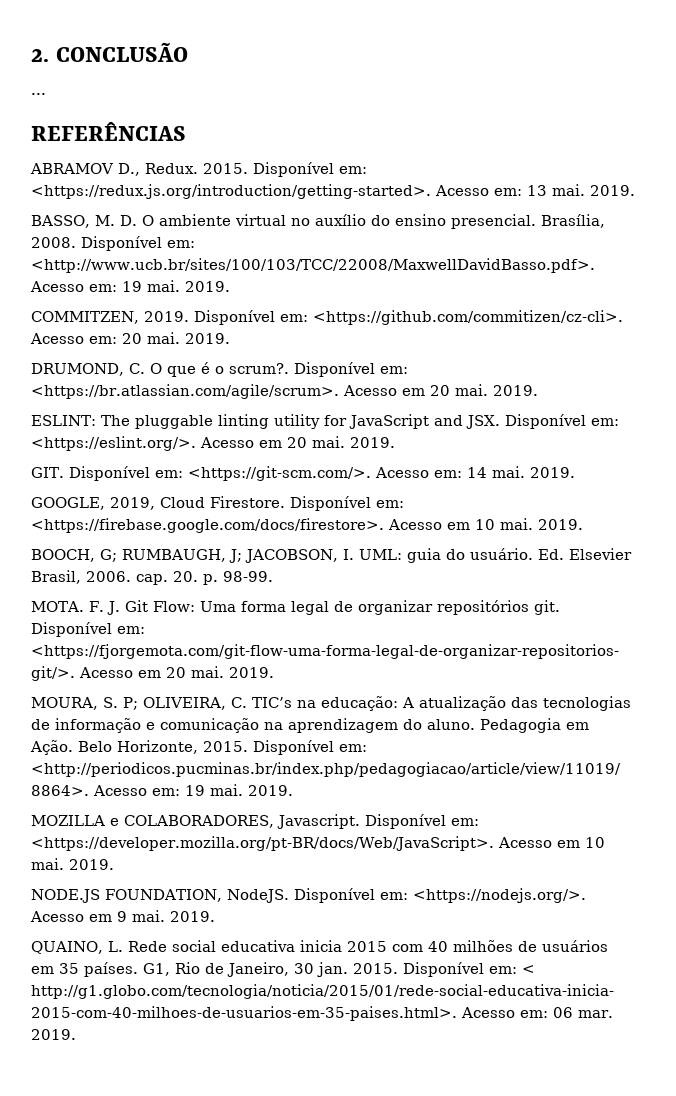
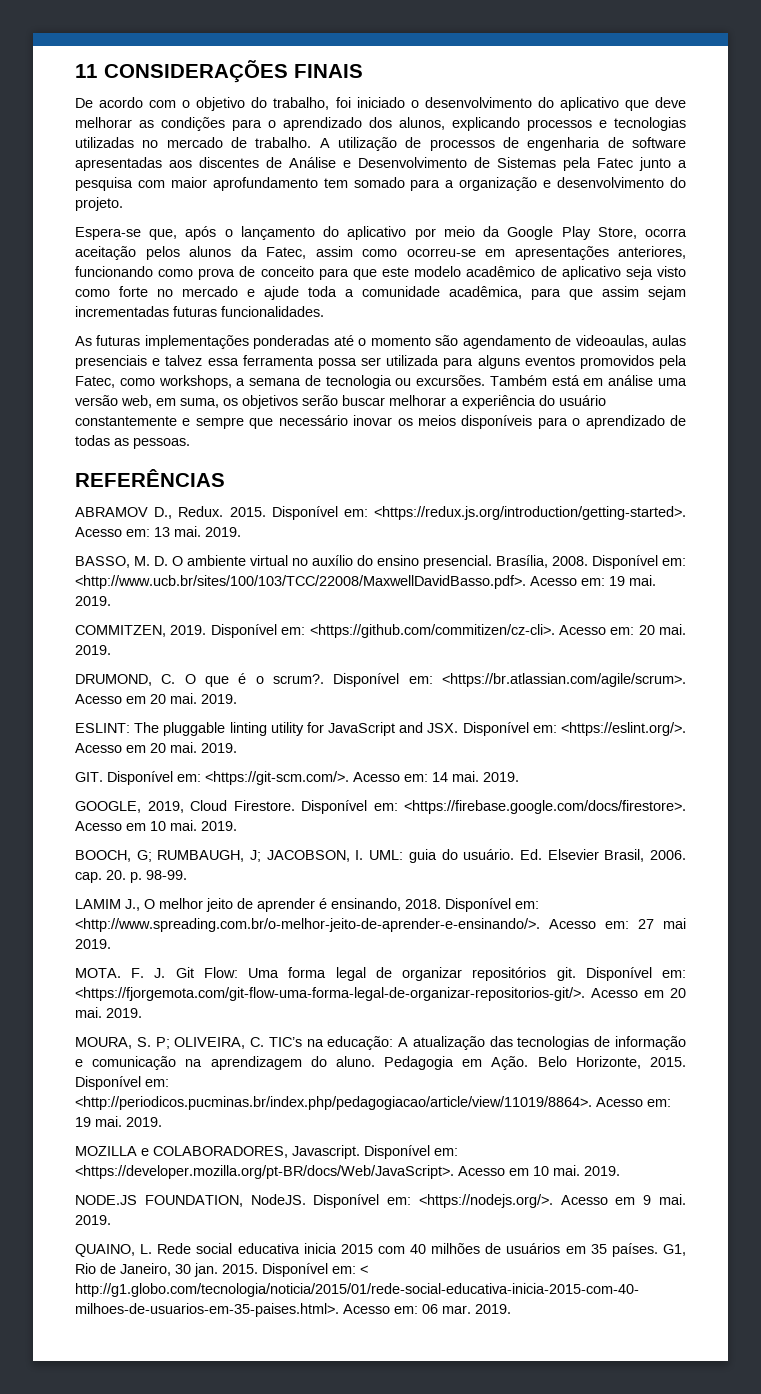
- 2. CONCLUSÃO
- ...
+ 11 CONSIDERAÇÕES FINAIS
+ De acordo com o objetivo do trabalho, foi iniciado o desenvolvimento do aplicativo que deve melhorar as condições para o aprendizado dos alunos, explicando processos e tecnologias utilizadas no mercado de trabalho. A utilização de processos de engenharia de software apresentadas aos discentes de Análise e Desenvolvimento de Sistemas pela Fatec junto a pesquisa com maior aprofundamento tem somado para a organização e desenvolvimento do projeto.
+ Espera-se que, após o lançamento do aplicativo por meio da Google Play Store, ocorra aceitação pelos alunos da Fatec, assim como ocorreu-se em apresentações anteriores, funcionando como prova de conceito para que este modelo acadêmico de aplicativo seja visto como forte no mercado e ajude toda a comunidade acadêmica, para que assim sejam incrementadas futuras funcionalidades.
+ As futuras implementações ponderadas até o momento são agendamento de videoaulas, aulas presenciais e talvez essa ferramenta possa ser utilizada para alguns eventos promovidos pela Fatec, como workshops, a semana de tecnologia ou excursões. Também está em análise uma versão web, em suma, os objetivos serão buscar melhorar a experiência do usuário constantemente e sempre que necessário inovar os meios disponíveis para o aprendizado de todas as pessoas.
+ LAMIM J., O melhor jeito de aprender é ensinando, 2018. Disponível em: <http://www.spreading.com.br/o-melhor-jeito-de-aprender-e-ensinando/>. Acesso em: 27 mai 2019.

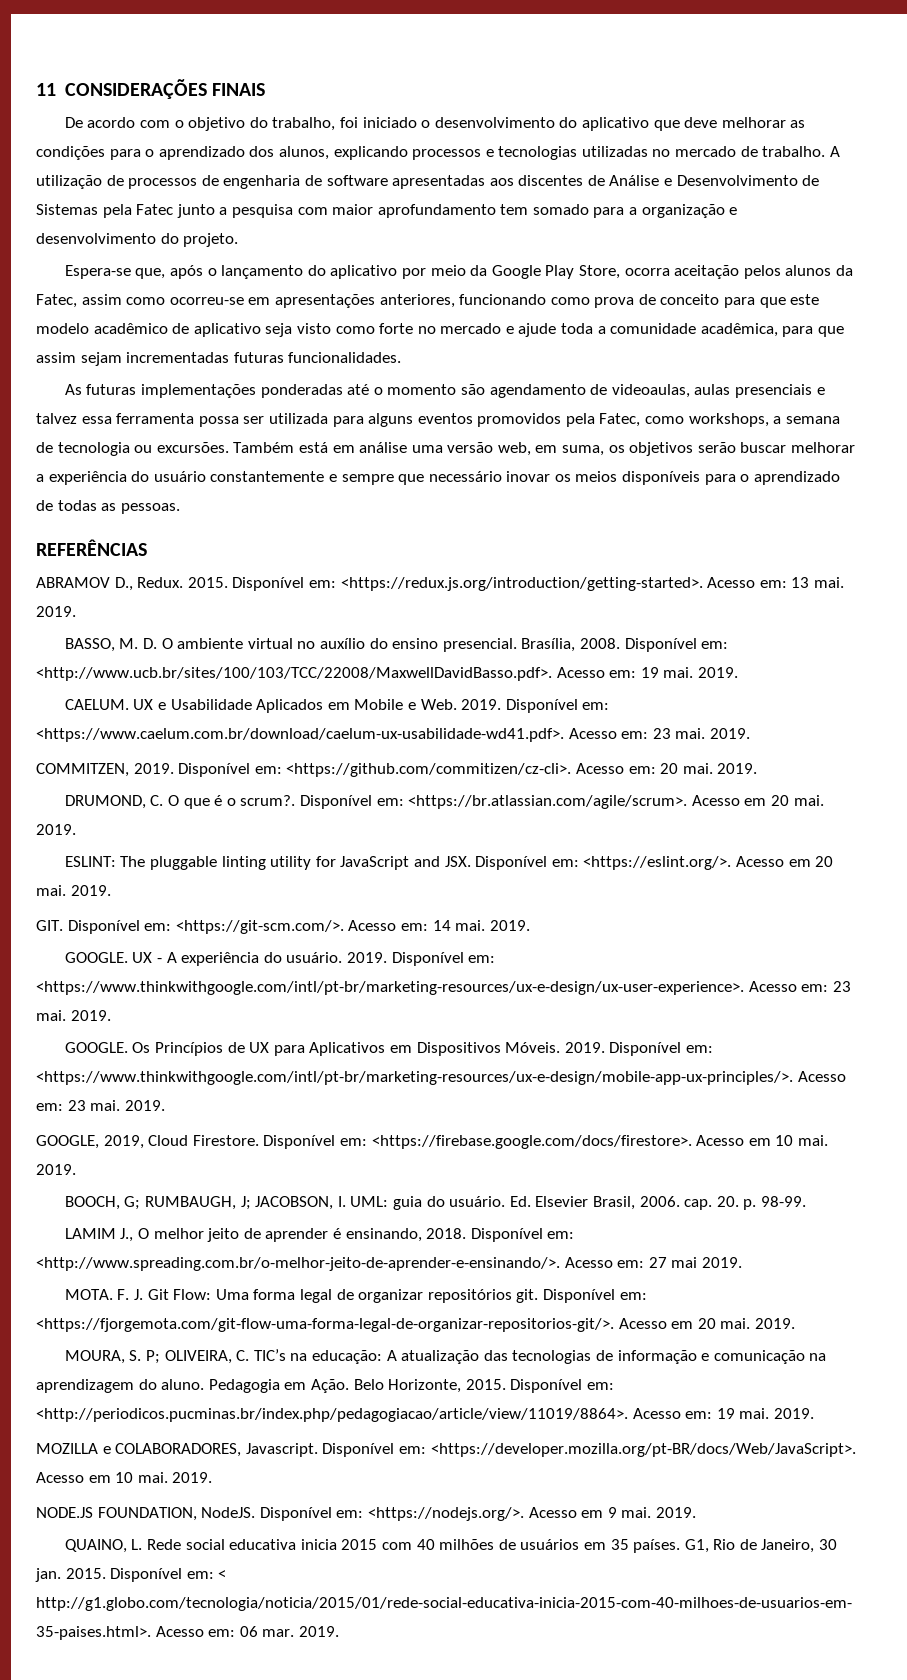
+ CAELUM. UX e Usabilidade Aplicados em Mobile e Web. 2019. Disponível em: <https://www.caelum.com.br/download/caelum-ux-usabilidade-wd41.pdf>. Acesso em: 23 mai. 2019.
+ GOOGLE. UX - A experiência do usuário. 2019. Disponível em: <https://www.thinkwithgoogle.com/intl/pt-br/marketing-resources/ux-e-design/ux-user-experience>. Acesso em: 23 mai. 2019.
+ GOOGLE. Os Princípios de UX para Aplicativos em Dispositivos Móveis. 2019. Disponível em: <https://www.thinkwithgoogle.com/intl/pt-br/marketing-resources/ux-e-design/mobile-app-ux-principles/>. Acesso em: 23 mai. 2019.

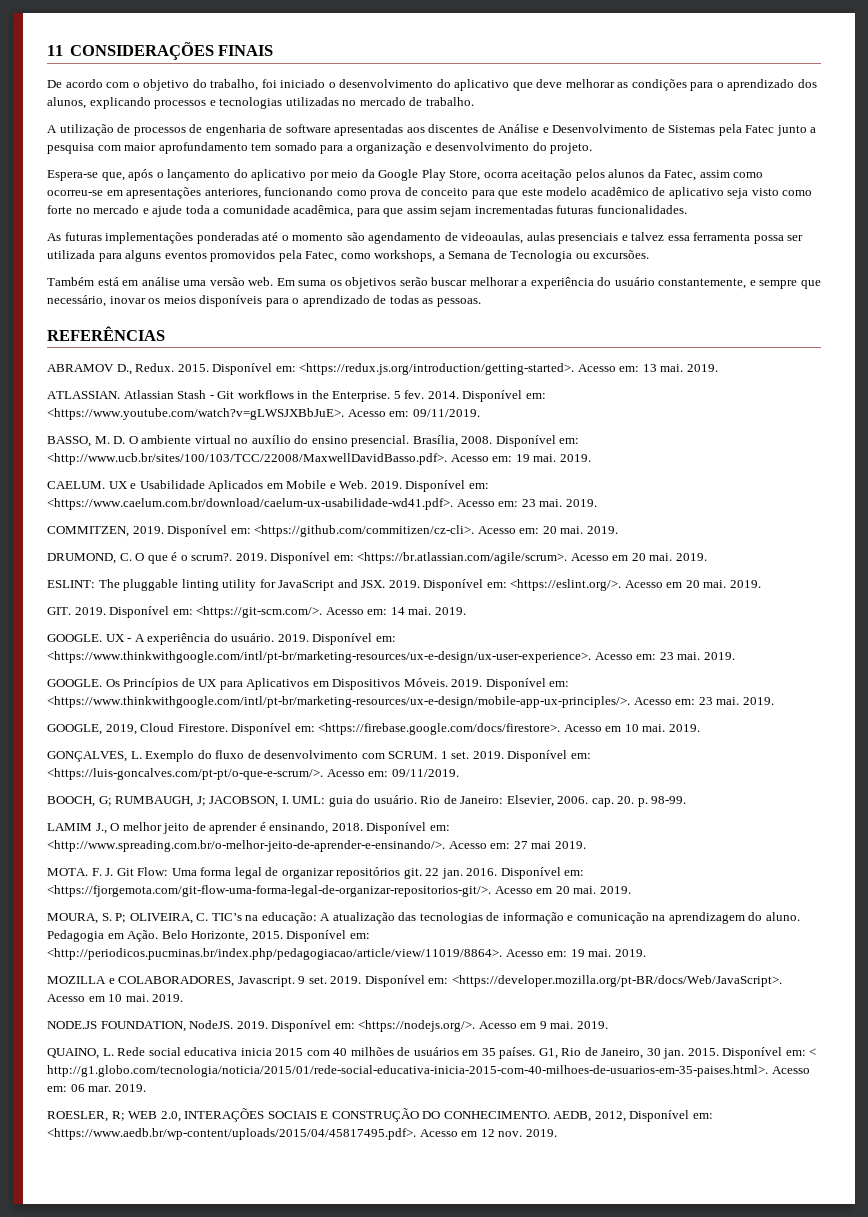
- De acordo com o objetivo do trabalho, foi iniciado o desenvolvimento do aplicativo que deve melhorar as condições para o aprendizado dos alunos, explicando processos e tecnologias utilizadas no mercado de trabalho. A utilização de processos de engenharia de software apresentadas aos discentes de Análise e Desenvolvimento de Sistemas pela Fatec junto a pesquisa com maior aprofundamento tem somado para a organização e desenvolvimento do projeto.
+ De acordo com o objetivo do trabalho, foi iniciado o desenvolvimento do aplicativo que deve melhorar as condições para o aprendizado dos alunos, explicando processos e tecnologias utilizadas no mercado de trabalho.
+ A utilização de processos de engenharia de software apresentadas aos discentes de Análise e Desenvolvimento de Sistemas pela Fatec junto a pesquisa com maior aprofundamento tem somado para a organização e desenvolvimento do projeto.
- As futuras implementações ponderadas até o momento são agendamento de videoaulas, aulas presenciais e talvez essa ferramenta possa ser utilizada para alguns eventos promovidos pela Fatec, como workshops, a semana de tecnologia ou excursões. Também está em análise uma versão web, em suma, os objetivos serão buscar melhorar a experiência do usuário constantemente e sempre que necessário inovar os meios disponíveis para o aprendizado de todas as pessoas.
+ As futuras implementações ponderadas até o momento são agendamento de videoaulas, aulas presenciais e talvez essa ferramenta possa ser utilizada para alguns eventos promovidos pela Fatec, como workshops, a Semana de Tecnologia ou excursões.
+ Também está em análise uma versão web. Em suma os objetivos serão buscar melhorar a experiência do usuário constantemente, e sempre que necessário, inovar os meios disponíveis para o aprendizado de todas as pessoas.
+ ATLASSIAN. Atlassian Stash - Git workflows in the Enterprise. 5 fev. 2014. Disponível em: <https://www.youtube.com/watch?v=gLWSJXBbJuE>. Acesso em: 09/11/2019.
- DRUMOND, C. O que é o scrum?.
+ DRUMOND, C. O que é o scrum?. 2019.
- ESLINT: The pluggable linting utility for JavaScript and JSX. Disponível em: <https://eslint.org/>. Acesso em 20 mai.
+ ESLINT: The pluggable linting utility for JavaScript and JSX. 2019. Disponível em: <https://eslint.org/>. Acesso em 20 mai.
- GIT. Disponível em: <https://git-scm.com/>. Acesso em: 14 mai.
+ GIT. 2019. Disponível em: <https://git-scm.com/>. Acesso em: 14 mai.
+ GONÇALVES, L. Exemplo do fluxo de desenvolvimento com SCRUM. 1 set. 2019. Disponível em: <https://luis-goncalves.com/pt-pt/o-que-e-scrum/>. Acesso em: 09/11/2019.
- Ed. Elsevier Brasil, 2006. cap.
+ Rio de Janeiro: Elsevier, 2006. cap.
+ 22 jan. 2016.
+ 9 set. 2019.
- NODE.JS FOUNDATION, NodeJS.
+ NODE.JS FOUNDATION, NodeJS. 2019.
+ ROESLER, R; WEB 2.0, INTERAÇÕES SOCIAIS E CONSTRUÇÃO DO CONHECIMENTO. AEDB, 2012, Disponível em: <https://www.aedb.br/wp-content/uploads/2015/04/45817495.pdf>. Acesso em 12 nov. 2019.

